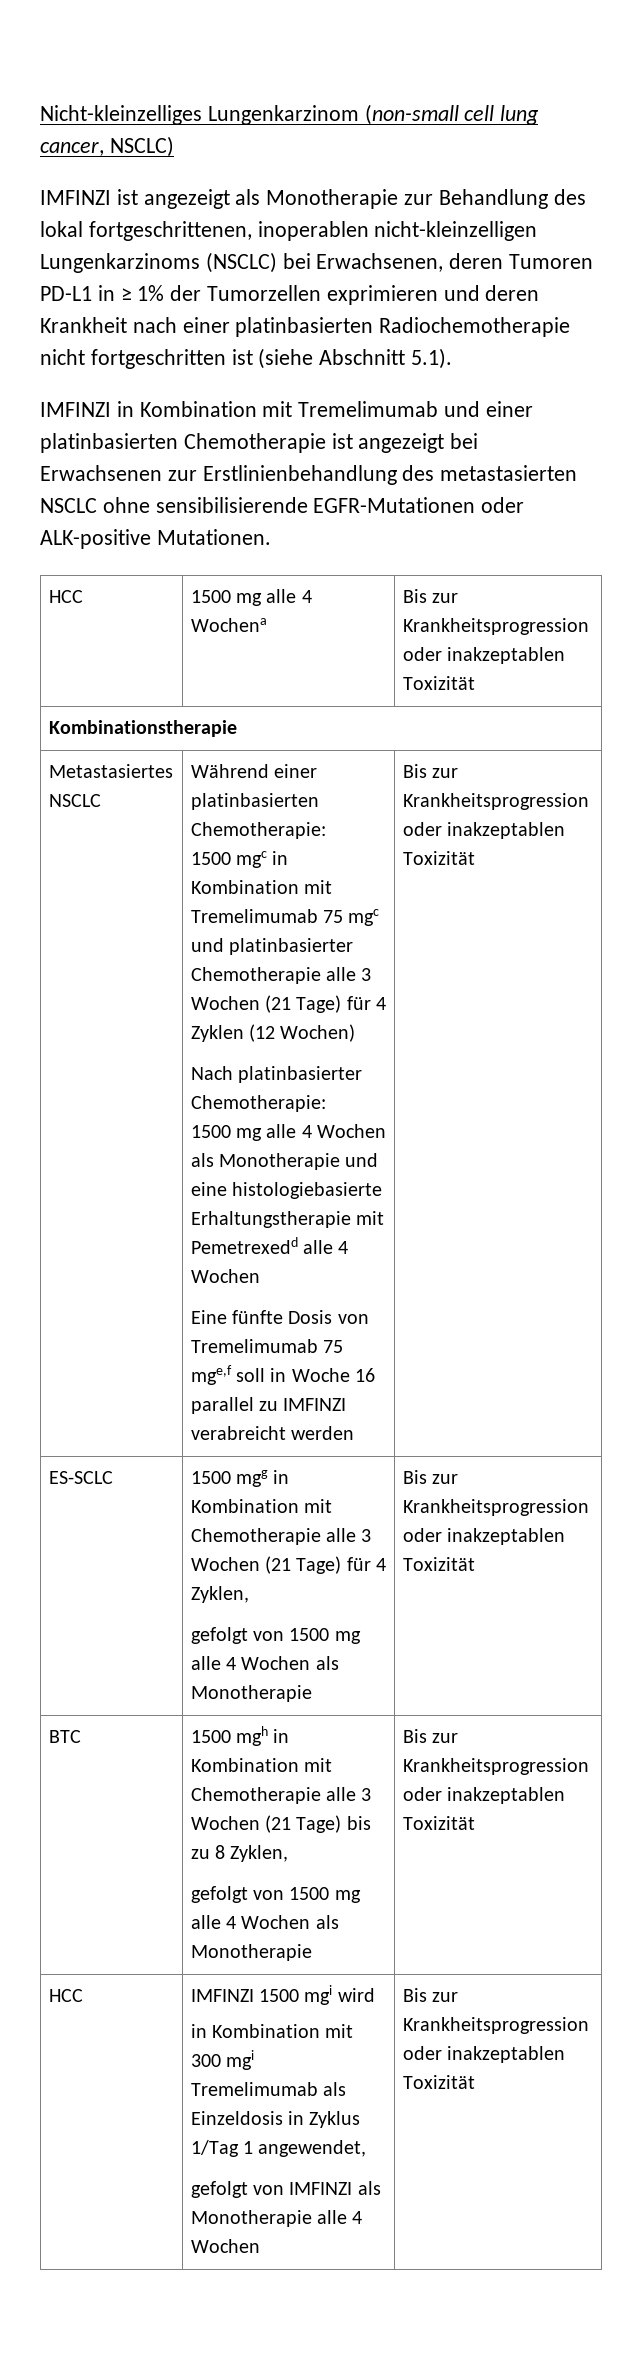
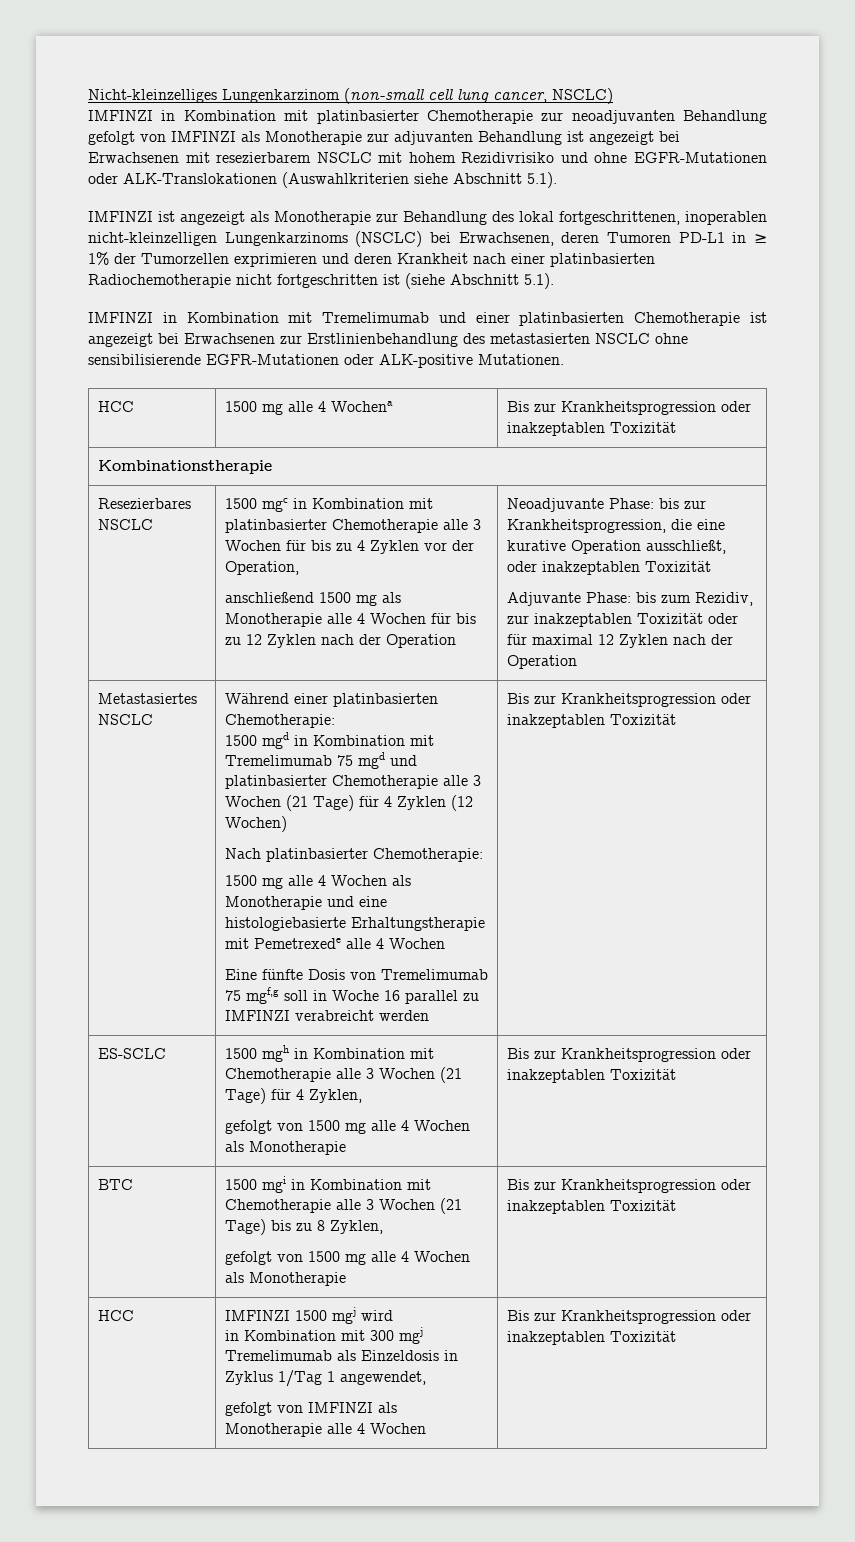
+ IMFINZI in Kombination mit platinbasierter Chemotherapie zur neoadjuvanten Behandlung gefolgt von IMFINZI als Monotherapie zur adjuvanten Behandlung ist angezeigt bei Erwachsenen mit resezierbarem NSCLC mit hohem Rezidivrisiko und ohne EGFR-Mutationen oder ALK-Translokationen (Auswahlkriterien siehe Abschnitt 5.1).
+ Resezierbares NSCLC | 1500 mgc in Kombination mit platinbasierter Chemotherapie alle 3 Wochen für bis zu 4 Zyklen vor der Operation,
+ anschließend 1500 mg als Monotherapie alle 4 Wochen für bis zu 12 Zyklen nach der Operation | Neoadjuvante Phase: bis zur Krankheitsprogression, die eine kurative Operation ausschließt, oder inakzeptablen Toxizität
+ Adjuvante Phase: bis zum Rezidiv, zur inakzeptablen Toxizität oder für maximal 12 Zyklen nach der Operation
- 1500 mgc in Kombination mit Tremelimumab 75 mgc und platinbasierter Chemotherapie alle 3 Wochen (21 Tage) für 4 Zyklen (12 Wochen)
+ 1500 mgd in Kombination mit Tremelimumab 75 mgd und platinbasierter Chemotherapie alle 3 Wochen (21 Tage) für 4 Zyklen (12 Wochen)
- 1500 mg alle 4 Wochen als Monotherapie und eine histologiebasierte Erhaltungstherapie mit Pemetrexedd alle 4 Wochen
+ 1500 mg alle 4 Wochen als Monotherapie und eine histologiebasierte Erhaltungstherapie mit Pemetrexede alle 4 Wochen
- Eine fünfte Dosis von Tremelimumab 75 mge,f soll in Woche 16 parallel zu IMFINZI verabreicht werden
+ Eine fünfte Dosis von Tremelimumab 75 mgf,g soll in Woche 16 parallel zu IMFINZI verabreicht werden
- ES-SCLC | 1500 mgg in Kombination mit Chemotherapie alle 3 Wochen (21 Tage) für 4 Zyklen,
+ ES-SCLC | 1500 mgh in Kombination mit Chemotherapie alle 3 Wochen (21 Tage) für 4 Zyklen,
- BTC | 1500 mgh in Kombination mit Chemotherapie alle 3 Wochen (21 Tage) bis zu 8 Zyklen,
+ BTC | 1500 mgi in Kombination mit Chemotherapie alle 3 Wochen (21 Tage) bis zu 8 Zyklen,
- HCC | IMFINZI 1500 mgi wird
- in Kombination mit 300 mgi Tremelimumab als Einzeldosis in Zyklus 1/Tag 1 angewendet,
+ HCC | IMFINZI 1500 mgj wird
+ in Kombination mit 300 mgj Tremelimumab als Einzeldosis in Zyklus 1/Tag 1 angewendet,

